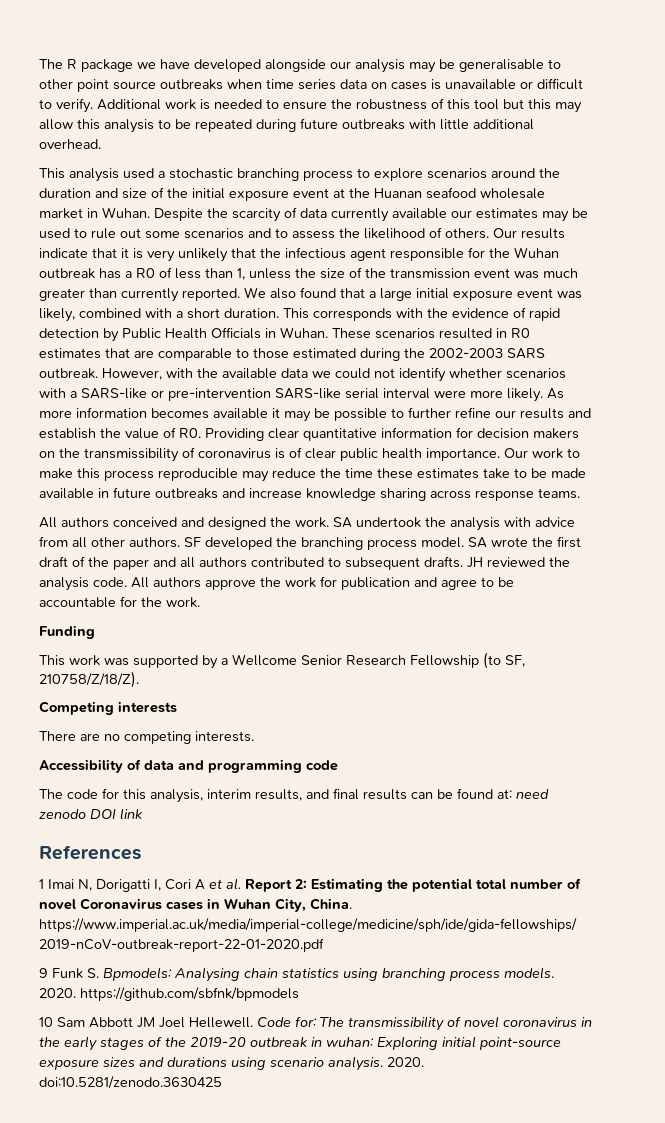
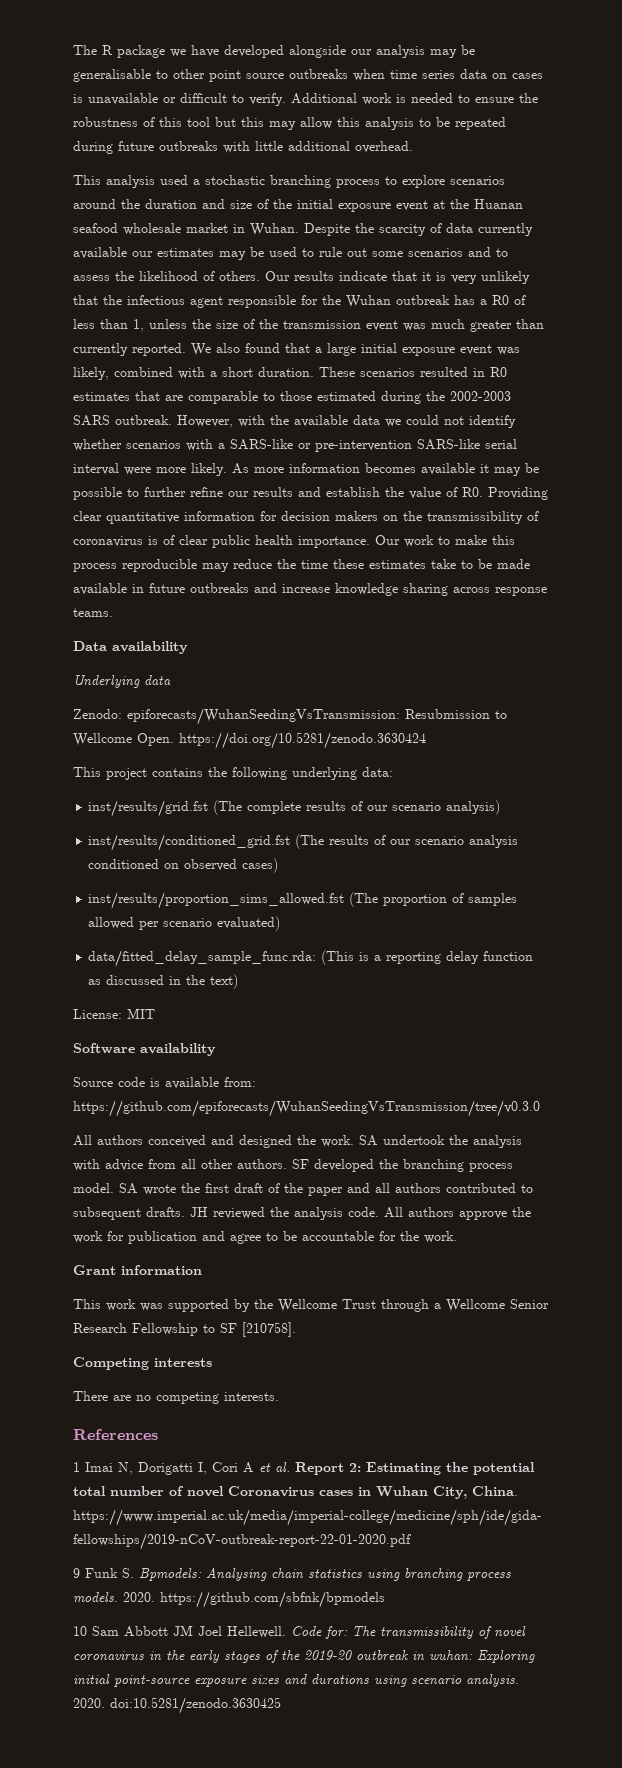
- This corresponds with the evidence of rapid detection by Public Health Officials in Wuhan.
+ Data availability
+ Underlying data
+ Zenodo: epiforecasts/WuhanSeedingVsTransmission: Resubmission to Wellcome Open. https://doi.org/10.5281/zenodo.3630424
+ This project contains the following underlying data:
+ inst/results/grid.fst (The complete results of our scenario analysis)
+ inst/results/conditioned_grid.fst (The results of our scenario analysis conditioned on observed cases)
+ inst/results/proportion_sims_allowed.fst (The proportion of samples allowed per scenario evaluated)
+ data/fitted_delay_sample_func.rda: (This is a reporting delay function as discussed in the text)
+ License: MIT
+ Software availability
+ Source code is available from: https://github.com/epiforecasts/WuhanSeedingVsTransmission/tree/v0.3.0
- Funding
+ Grant information
- This work was supported by a Wellcome Senior Research Fellowship (to SF, 210758/Z/18/Z).
+ This work was supported by the Wellcome Trust through a Wellcome Senior Research Fellowship to SF [210758].
- Accessibility of data and programming code
- The code for this analysis, interim results, and final results can be found at: need zenodo DOI link

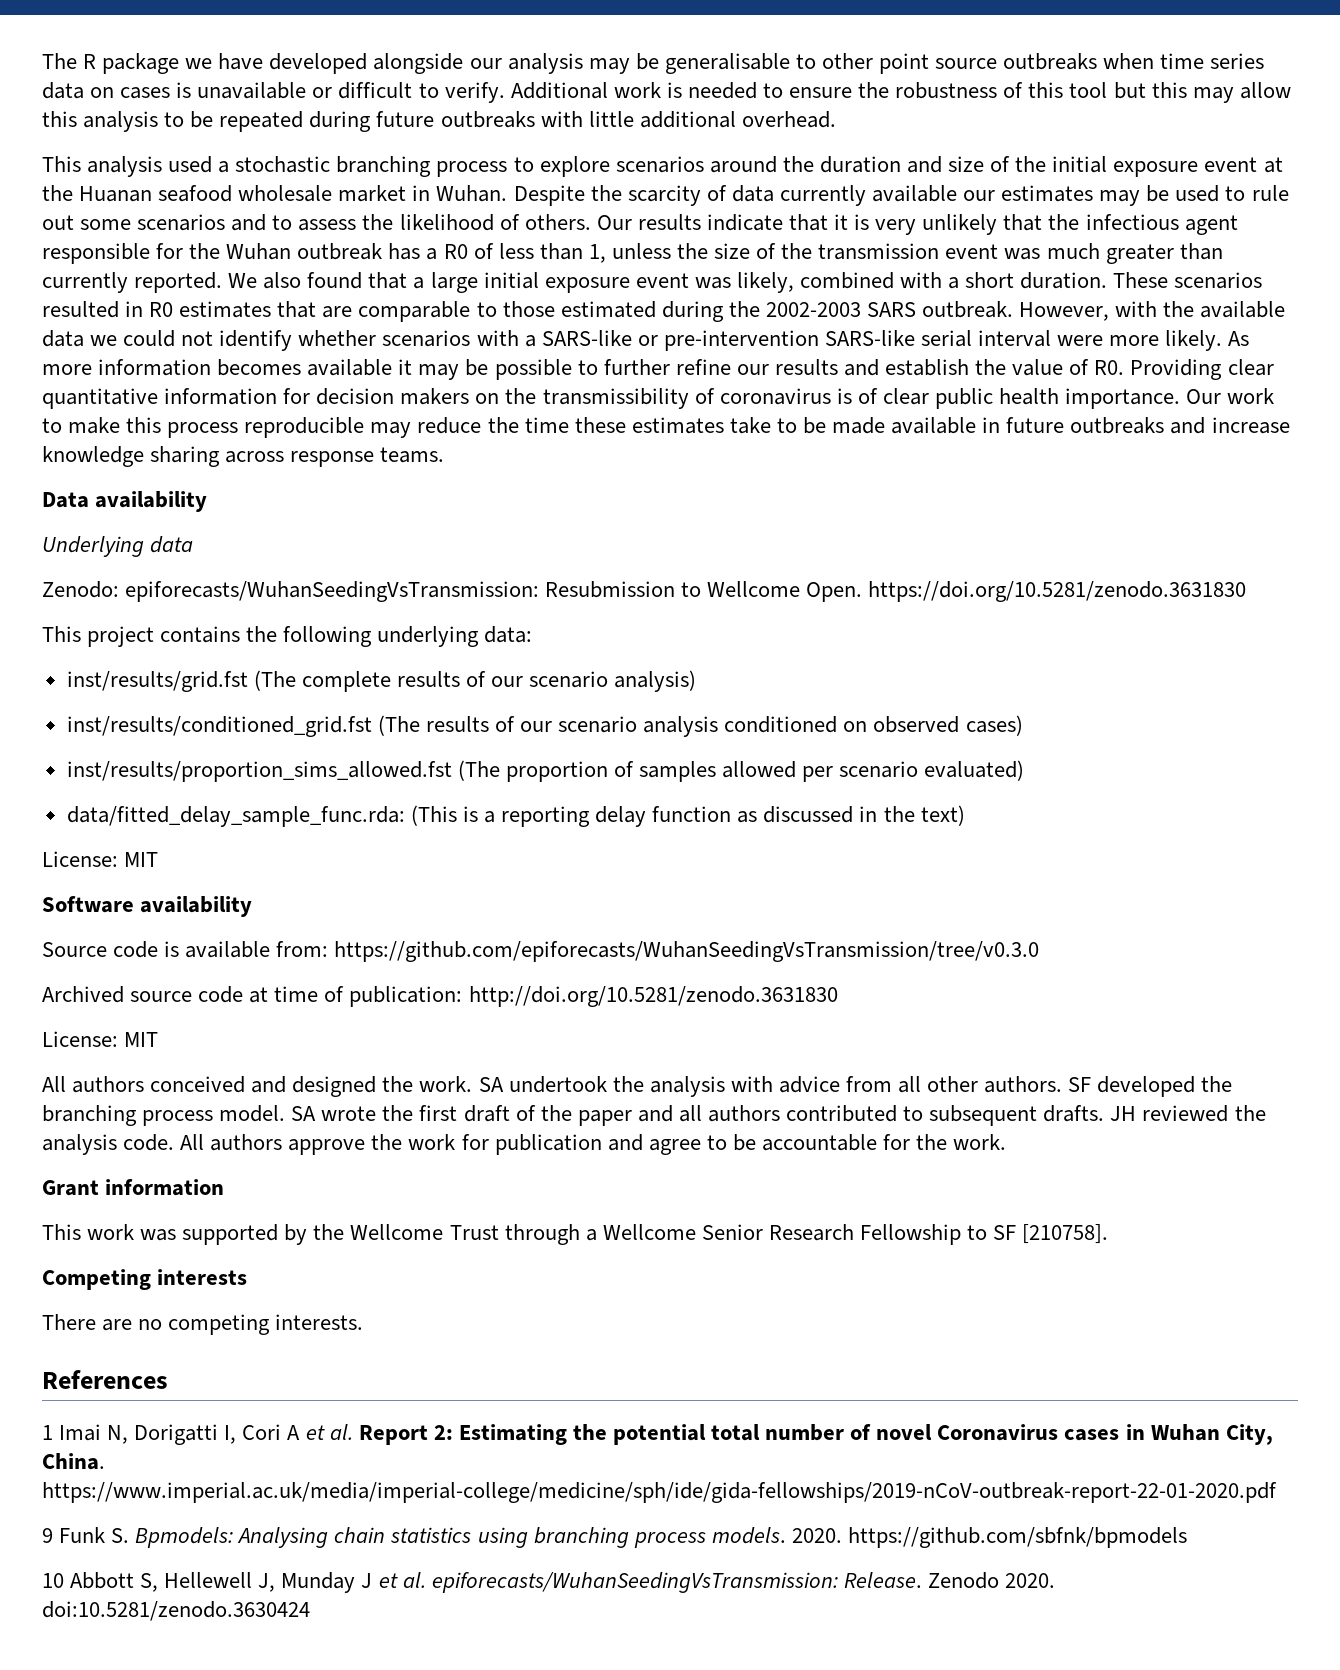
- Zenodo: epiforecasts/WuhanSeedingVsTransmission: Resubmission to Wellcome Open. https://doi.org/10.5281/zenodo.3630424
+ Zenodo: epiforecasts/WuhanSeedingVsTransmission: Resubmission to Wellcome Open. https://doi.org/10.5281/zenodo.3631830
+ Archived source code at time of publication: http://doi.org/10.5281/zenodo.3631830
+ License: MIT
- 10 Sam Abbott JM Joel Hellewell. Code for: The transmissibility of novel coronavirus in the early stages of the 2019-20 outbreak in wuhan: Exploring initial point-source exposure sizes and durations using scenario analysis. 2020. doi:10.5281/zenodo.3630425
+ 10 Abbott S, Hellewell J, Munday J et al. epiforecasts/WuhanSeedingVsTransmission: Release. Zenodo 2020. doi:10.5281/zenodo.3630424

